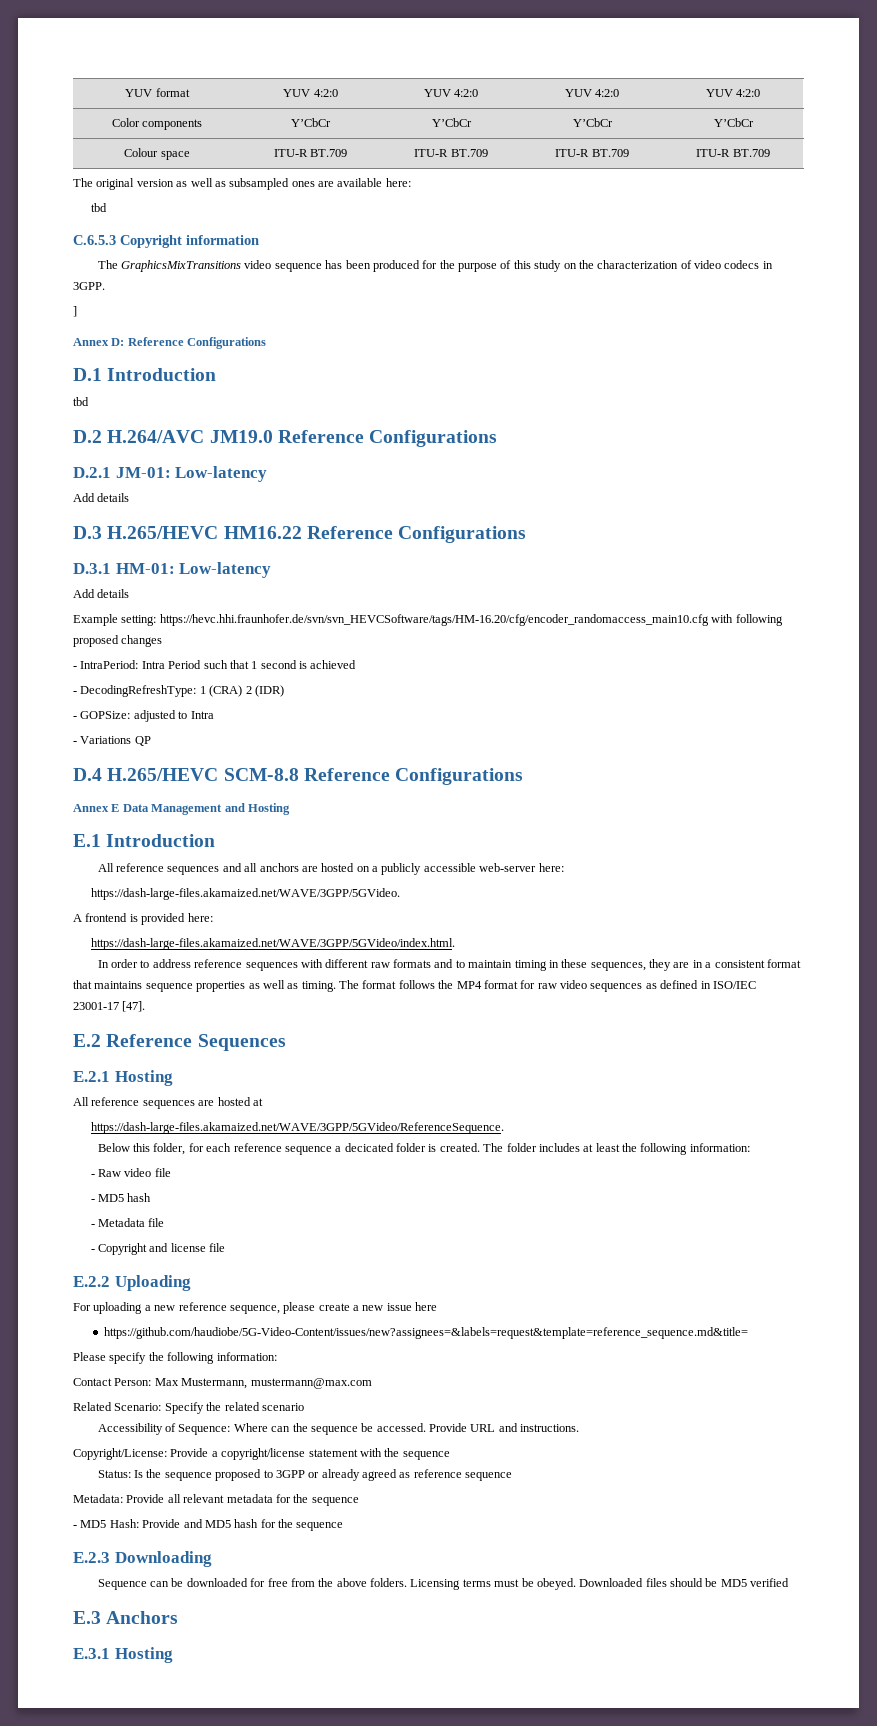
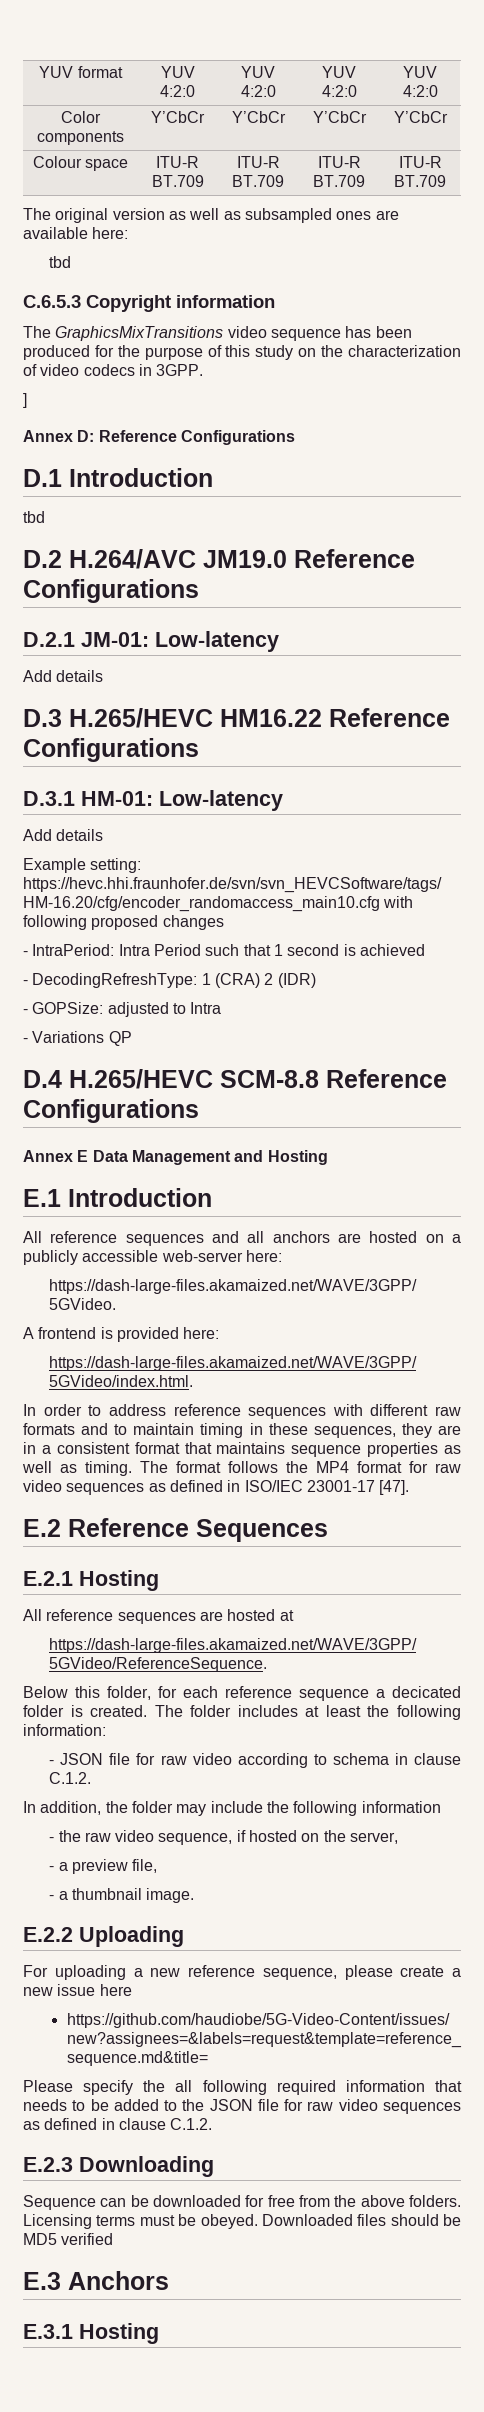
- - Raw video file
- - MD5 hash
- - Metadata file
- - Copyright and license file
+ - JSON file for raw video according to schema in clause C.1.2.
+ In addition, the folder may include the following information
+ - the raw video sequence, if hosted on the server,
+ - a preview file,
+ - a thumbnail image.
- Please specify the following information:
- Contact Person: Max Mustermann, mustermann@max.com
- Related Scenario: Specify the related scenario
- Accessibility of Sequence: Where can the sequence be accessed. Provide URL and instructions.
- Copyright/License: Provide a copyright/license statement with the sequence
- Status: Is the sequence proposed to 3GPP or already agreed as reference sequence
- Metadata: Provide all relevant metadata for the sequence
- - MD5 Hash: Provide and MD5 hash for the sequence
+ Please specify the all following required information that needs to be added to the JSON file for raw video sequences as defined in clause C.1.2.

